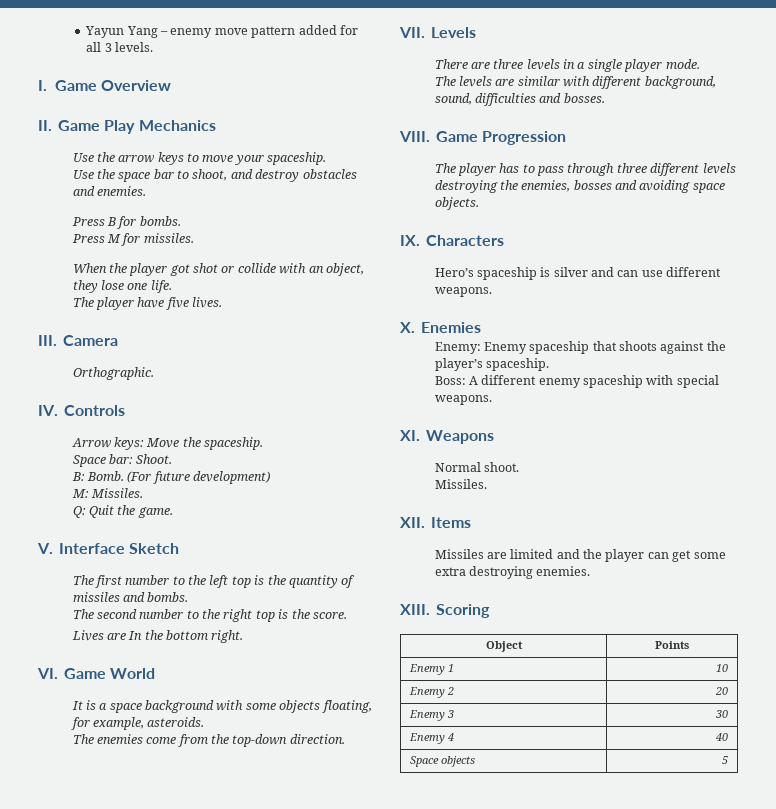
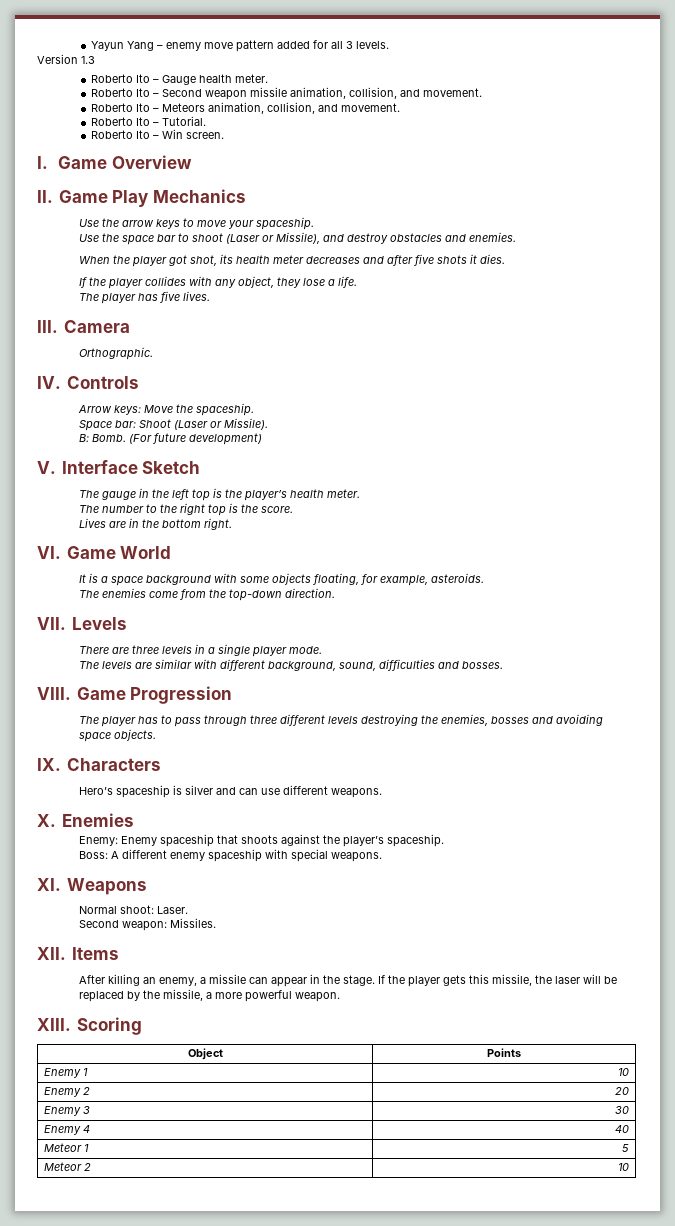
+ Version 1.3
+ Roberto Ito – Gauge health meter.
+ Roberto Ito – Second weapon missile animation, collision, and movement.
+ Roberto Ito – Meteors animation, collision, and movement.
+ Roberto Ito – Tutorial.
+ Roberto Ito – Win screen.
- Use the space bar to shoot, and destroy obstacles and enemies.
+ Use the space bar to shoot (Laser or Missile), and destroy obstacles and enemies.
- Press B for bombs.
- Press M for missiles.
- When the player got shot or collide with an object, they lose one life.
+ When the player got shot, its health meter decreases and after five shots it dies.
+ If the player collides with any object, they lose a life.
- The player have five lives.
+ The player has five lives.
- Space bar: Shoot.
+ Space bar: Shoot (Laser or Missile).
- M: Missiles.
- Q: Quit the game.
- The first number to the left top is the quantity of missiles and bombs.
- The second number to the right top is the score.
+ The gauge in the left top is the player’s health meter.
+ The number to the right top is the score.
- Lives are In the bottom right.
+ Lives are in the bottom right.
- Normal shoot.
- Missiles.
+ Normal shoot: Laser.
+ Second weapon: Missiles.
- Missiles are limited and the player can get some extra destroying enemies.
+ After killing an enemy, a missile can appear in the stage. If the player gets this missile, the laser will be replaced by the missile, a more powerful weapon.
- Space objects | 5
+ Meteor 1 | 5
+ Meteor 2 | 10

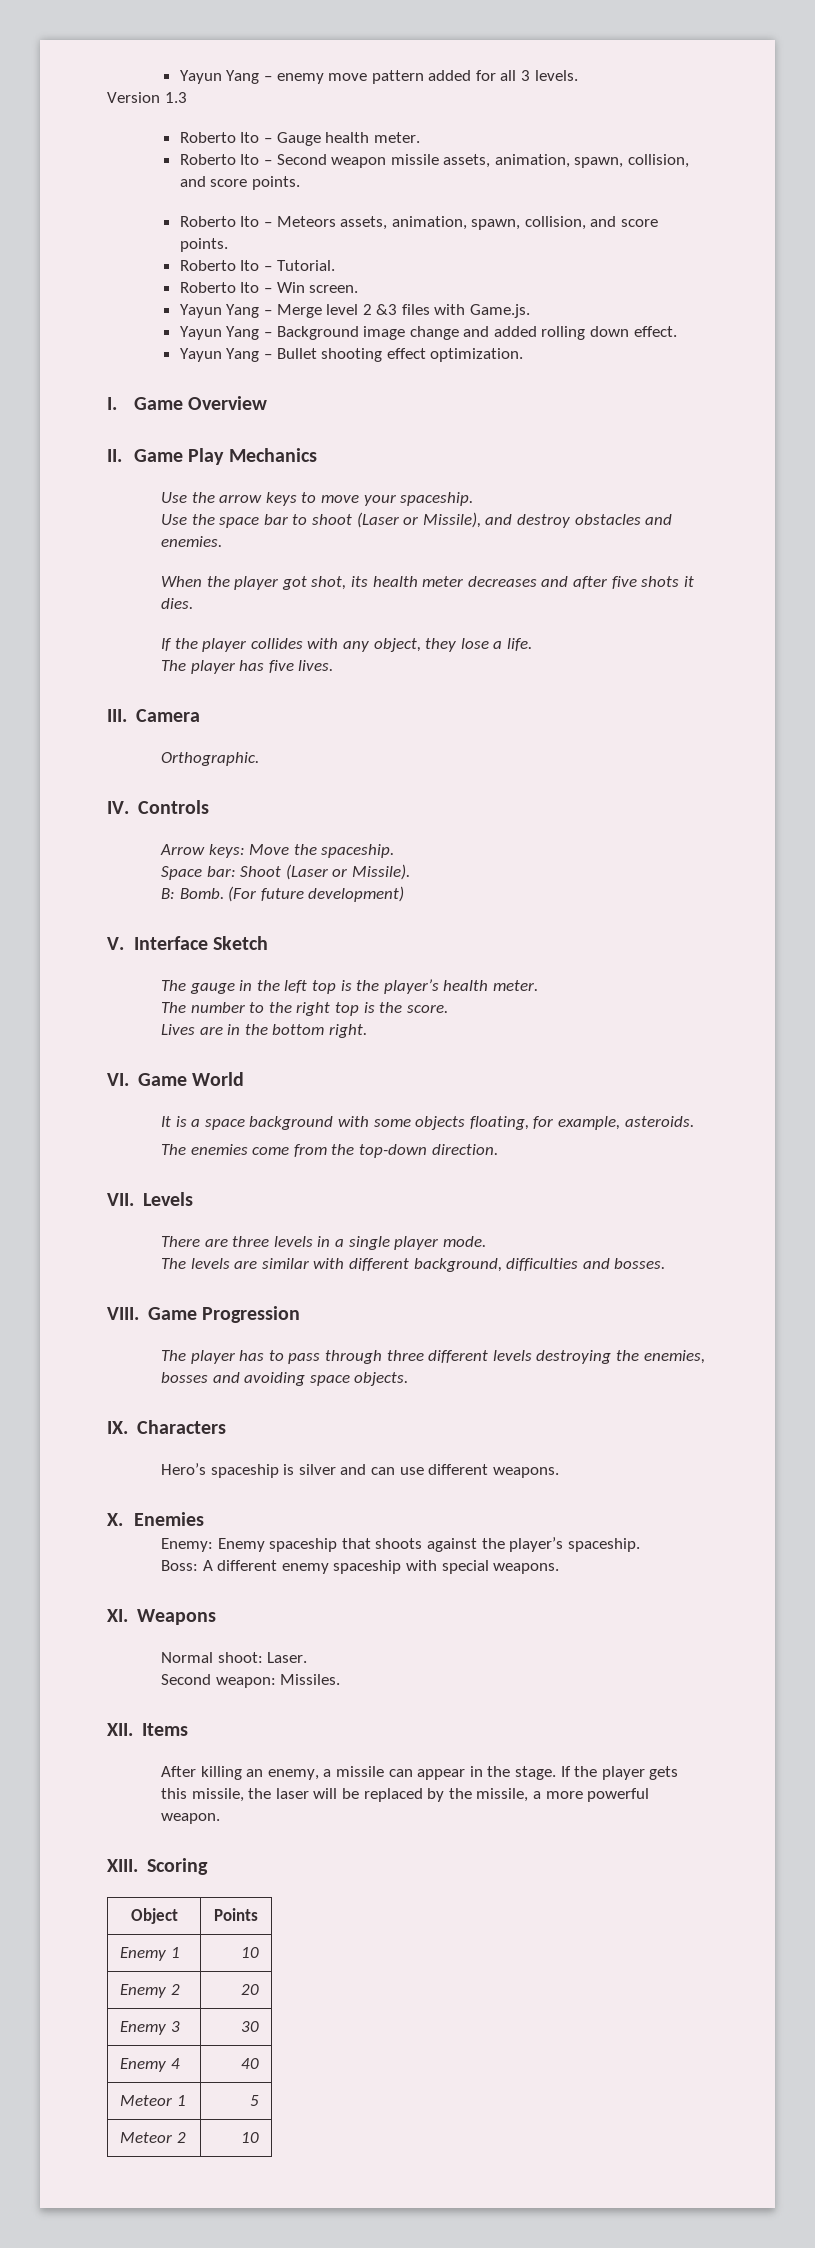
- Roberto Ito – Second weapon missile animation, collision, and movement.
- Roberto Ito – Meteors animation, collision, and movement.
+ Roberto Ito – Second weapon missile assets, animation, spawn, collision, and score points.
+ Roberto Ito – Meteors assets, animation, spawn, collision, and score points.
+ Yayun Yang – Merge level 2 &3 files with Game.js.
+ Yayun Yang – Background image change and added rolling down effect.
+ Yayun Yang – Bullet shooting effect optimization.
- The levels are similar with different background, sound, difficulties and bosses.
+ The levels are similar with different background, difficulties and bosses.

